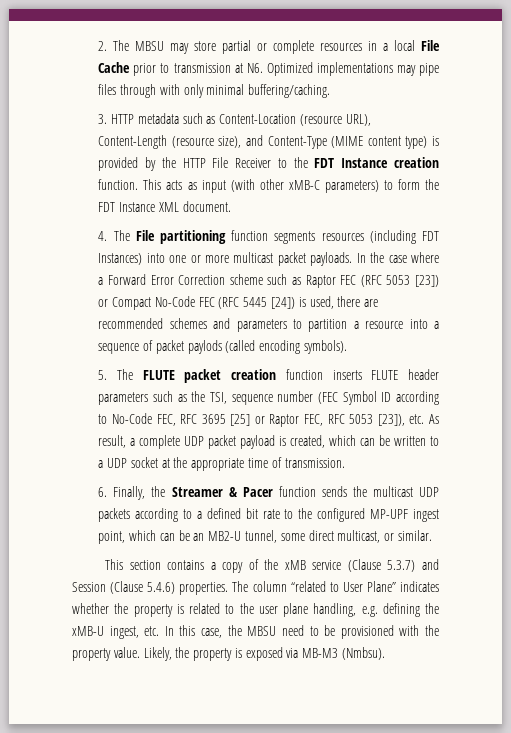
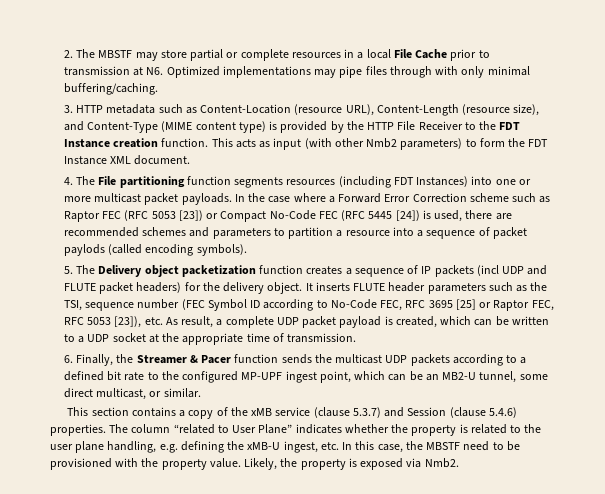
- 2. The MBSU may store partial or complete resources in a local File Cache prior to transmission at N6. Optimized implementations may pipe files through with only minimal buffering/caching.
+ 2. The MBSTF may store partial or complete resources in a local File Cache prior to transmission at N6. Optimized implementations may pipe files through with only minimal buffering/caching.
- This acts as input (with other xMB-C parameters) to form the FDT Instance XML document.
+ This acts as input (with other Nmb2 parameters) to form the FDT Instance XML document.
- 5. The FLUTE packet creation function inserts FLUTE header parameters such as the TSI, sequence number (FEC Symbol ID according to No-Code FEC, RFC 3695 [25] or Raptor FEC, RFC 5053 [23]), etc. As result, a complete UDP packet payload is created, which can be written to a UDP socket at the appropriate time of transmission.
+ 5. The Delivery object packetization function creates a sequence of IP packets (incl UDP and FLUTE packet headers) for the delivery object. It inserts FLUTE header parameters such as the TSI, sequence number (FEC Symbol ID according to No-Code FEC, RFC 3695 [25] or Raptor FEC, RFC 5053 [23]), etc. As result, a complete UDP packet payload is created, which can be written to a UDP socket at the appropriate time of transmission.
- This section contains a copy of the xMB service (Clause 5.3.7) and Session (Clause 5.4.6) properties.
+ This section contains a copy of the xMB service (clause 5.3.7) and Session (clause 5.4.6) properties.
- The column “related to User Plane” indicates whether the property is related to the user plane handling, e.g. defining the xMB-U ingest, etc. In this case, the MBSU need to be provisioned with the property value.
+ The column “related to User Plane” indicates whether the property is related to the user plane handling, e.g. defining the xMB-U ingest, etc. In this case, the MBSTF need to be provisioned with the property value.
- Likely, the property is exposed via MB-M3 (Nmbsu).
+ Likely, the property is exposed via Nmb2.

